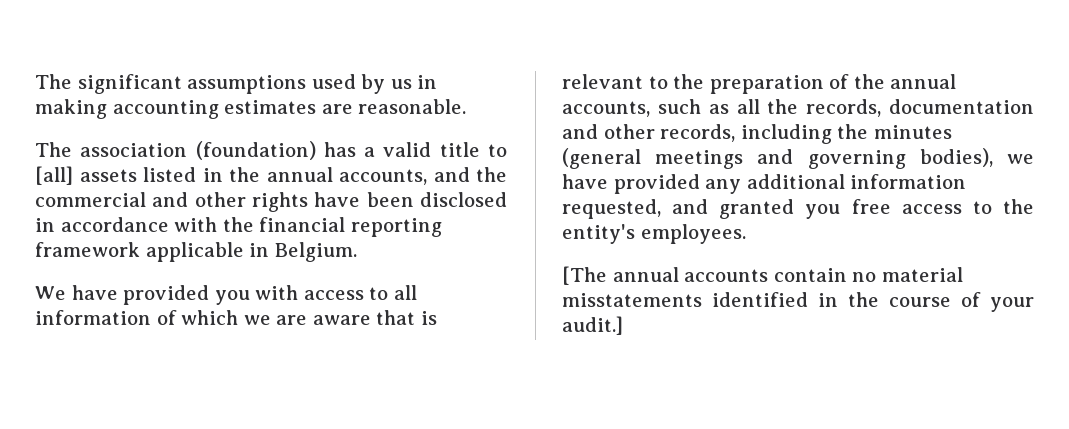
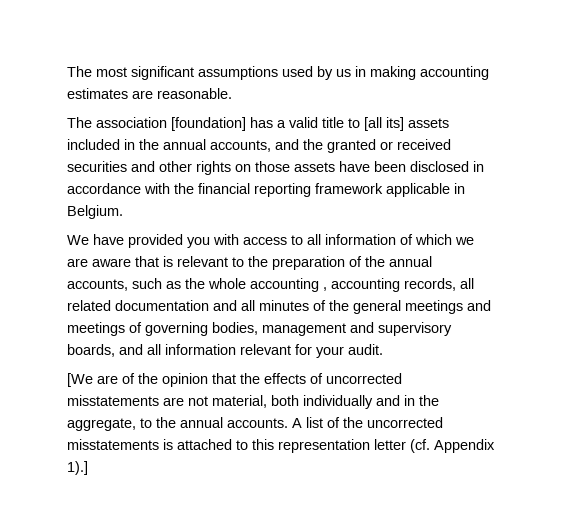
- The significant assumptions used by us in making accounting estimates are reasonable.
+ The most significant assumptions used by us in making accounting estimates are reasonable.
- The association (foundation) has a valid title to [all] assets listed in the annual accounts, and the commercial and other rights have been disclosed in accordance with the financial reporting framework applicable in Belgium.
+ The association [foundation] has a valid title to [all its] assets included in the annual accounts, and the granted or received securities and other rights on those assets have been disclosed in accordance with the financial reporting framework applicable in Belgium.
- We have provided you with access to all information of which we are aware that is relevant to the preparation of the annual accounts, such as all the records, documentation and other records, including the minutes (general meetings and governing bodies), we have provided any additional information requested, and granted you free access to the entity's employees.
- [The annual accounts contain no material misstatements identified in the course of your audit.]
+ We have provided you with access to all information of which we are aware that is relevant to the preparation of the annual accounts, such as the whole accounting , accounting records, all related documentation and all minutes of the general meetings and meetings of governing bodies, management and supervisory boards, and all information relevant for your audit.
+ [We are of the opinion that the effects of uncorrected misstatements are not material, both individually and in the aggregate, to the annual accounts. A list of the uncorrected misstatements is attached to this representation letter (cf. Appendix 1).]

